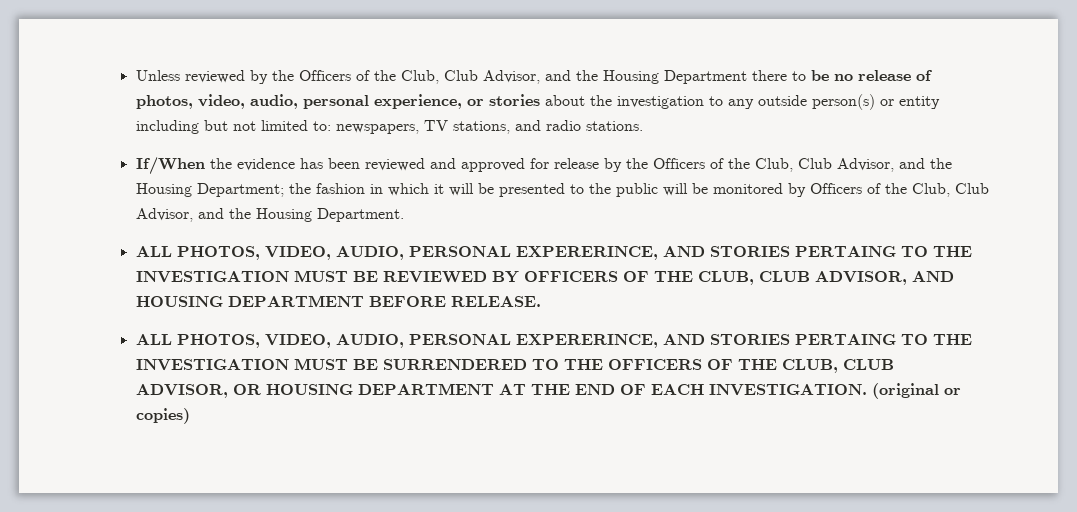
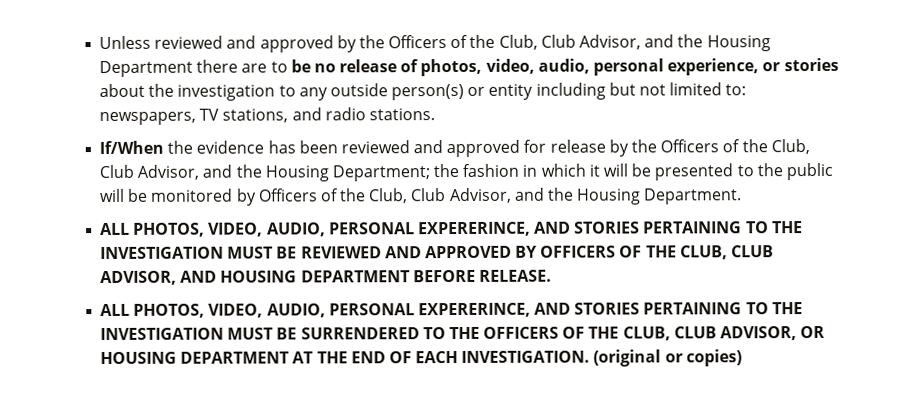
- Unless reviewed by the Officers of the Club, Club Advisor, and the Housing Department there to be no release of photos, video, audio, personal experience, or stories about the investigation to any outside person(s) or entity including but not limited to: newspapers, TV stations, and radio stations.
+ Unless reviewed and approved by the Officers of the Club, Club Advisor, and the Housing Department there are to be no release of photos, video, audio, personal experience, or stories about the investigation to any outside person(s) or entity including but not limited to: newspapers, TV stations, and radio stations.
- ALL PHOTOS, VIDEO, AUDIO, PERSONAL EXPERERINCE, AND STORIES PERTAING TO THE INVESTIGATION MUST BE REVIEWED BY OFFICERS OF THE CLUB, CLUB ADVISOR, AND HOUSING DEPARTMENT BEFORE RELEASE.
+ ALL PHOTOS, VIDEO, AUDIO, PERSONAL EXPERERINCE, AND STORIES PERTAINING TO THE INVESTIGATION MUST BE REVIEWED AND APPROVED BY OFFICERS OF THE CLUB, CLUB ADVISOR, AND HOUSING DEPARTMENT BEFORE RELEASE.
- ALL PHOTOS, VIDEO, AUDIO, PERSONAL EXPERERINCE, AND STORIES PERTAING TO THE INVESTIGATION MUST BE SURRENDERED TO THE OFFICERS OF THE CLUB, CLUB ADVISOR, OR HOUSING DEPARTMENT AT THE END OF EACH INVESTIGATION.
+ ALL PHOTOS, VIDEO, AUDIO, PERSONAL EXPERERINCE, AND STORIES PERTAINING TO THE INVESTIGATION MUST BE SURRENDERED TO THE OFFICERS OF THE CLUB, CLUB ADVISOR, OR HOUSING DEPARTMENT AT THE END OF EACH INVESTIGATION.

